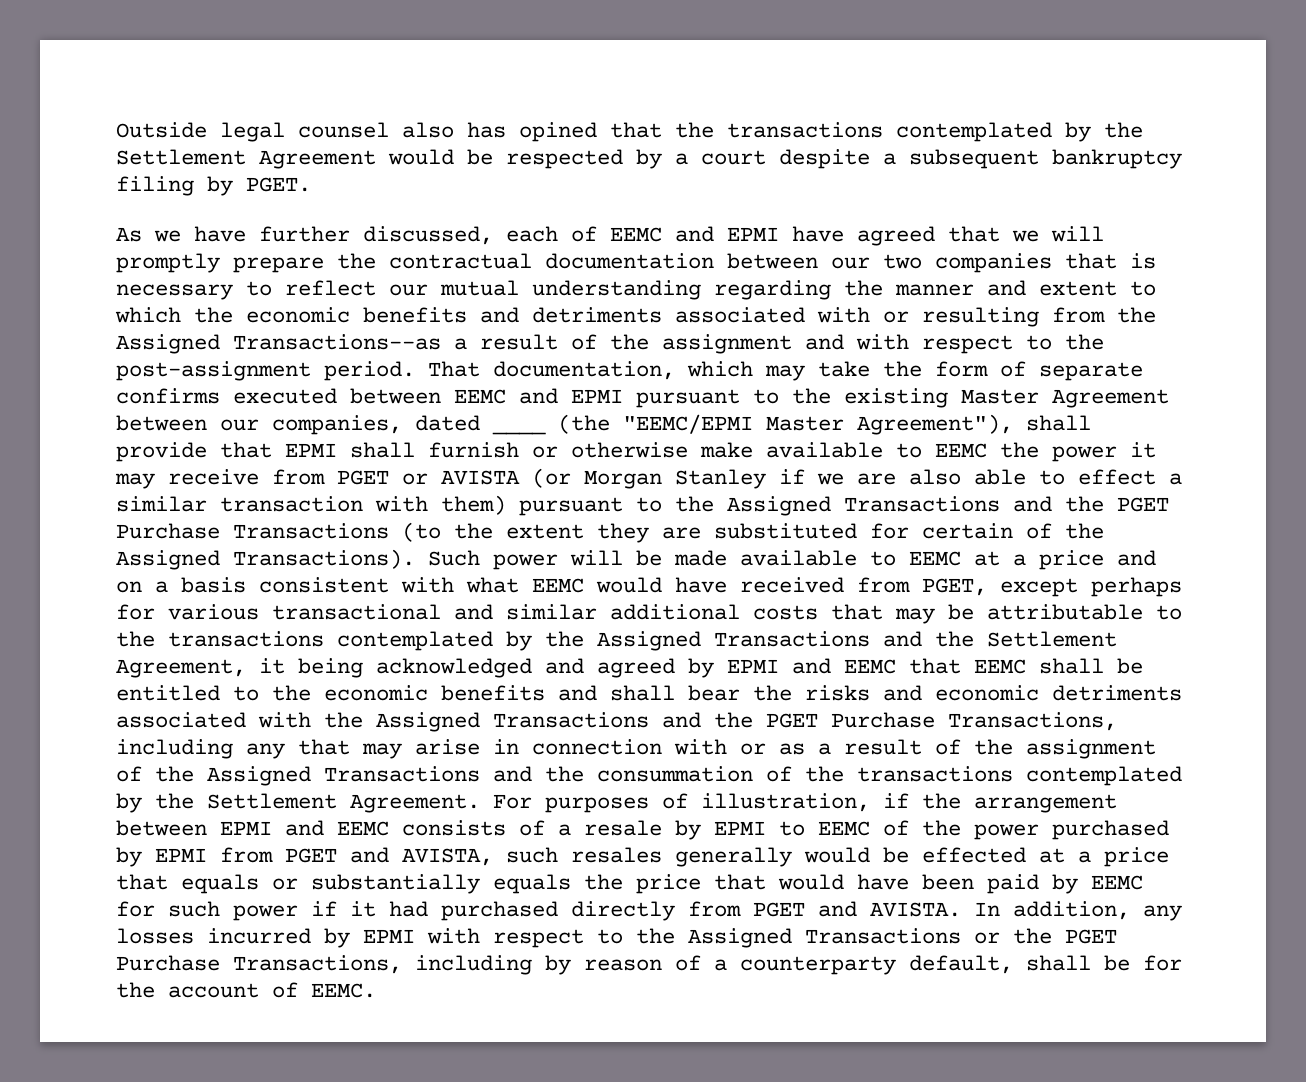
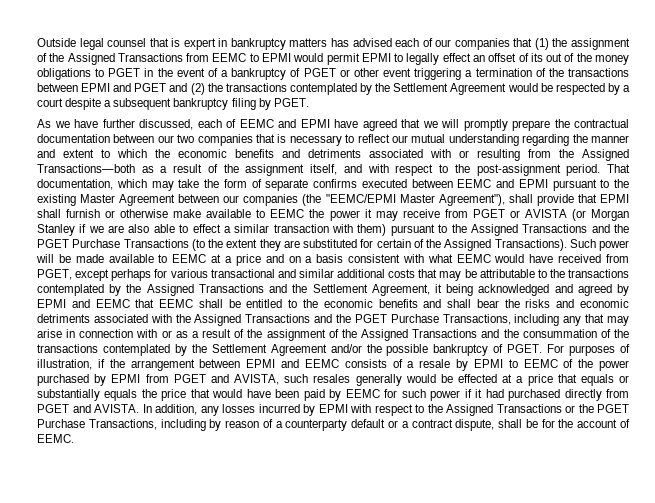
- Outside legal counsel also has opined that the transactions contemplated by the Settlement Agreement would be respected by a court despite a subsequent bankruptcy filing by PGET.
+ Outside legal counsel that is expert in bankruptcy matters has advised each of our companies that (1) the assignment of the Assigned Transactions from EEMC to EPMI would permit EPMI to legally effect an offset of its out of the money obligations to PGET in the event of a bankruptcy of PGET or other event triggering a termination of the transactions between EPMI and PGET and (2) the transactions contemplated by the Settlement Agreement would be respected by a court despite a subsequent bankruptcy filing by PGET.
- As we have further discussed, each of EEMC and EPMI have agreed that we will promptly prepare the contractual documentation between our two companies that is necessary to reflect our mutual understanding regarding the manner and extent to which the economic benefits and detriments associated with or resulting from the Assigned Transactions--as a result of the assignment and with respect to the post-assignment period.
+ As we have further discussed, each of EEMC and EPMI have agreed that we will promptly prepare the contractual documentation between our two companies that is necessary to reflect our mutual understanding regarding the manner and extent to which the economic benefits and detriments associated with or resulting from the Assigned Transactions—both as a result of the assignment itself, and with respect to the post-assignment period.
- That documentation, which may take the form of separate confirms executed between EEMC and EPMI pursuant to the existing Master Agreement between our companies, dated ____ (the "EEMC/EPMI Master Agreement"), shall provide that EPMI shall furnish or otherwise make available to EEMC the power it may receive from PGET or AVISTA (or Morgan Stanley if we are also able to effect a similar transaction with them) pursuant to the Assigned Transactions and the PGET Purchase Transactions (to the extent they are substituted for certain of the Assigned Transactions).
+ That documentation, which may take the form of separate confirms executed between EEMC and EPMI pursuant to the existing Master Agreement between our companies (the "EEMC/EPMI Master Agreement"), shall provide that EPMI shall furnish or otherwise make available to EEMC the power it may receive from PGET or AVISTA (or Morgan Stanley if we are also able to effect a similar transaction with them) pursuant to the Assigned Transactions and the PGET Purchase Transactions (to the extent they are substituted for certain of the Assigned Transactions).
- Such power will be made available to EEMC at a price and on a basis consistent with what EEMC would have received from PGET, except perhaps for various transactional and similar additional costs that may be attributable to the transactions contemplated by the Assigned Transactions and the Settlement Agreement, it being acknowledged and agreed by EPMI and EEMC that EEMC shall be entitled to the economic benefits and shall bear the risks and economic detriments associated with the Assigned Transactions and the PGET Purchase Transactions, including any that may arise in connection with or as a result of the assignment of the Assigned Transactions and the consummation of the transactions contemplated by the Settlement Agreement.
+ Such power will be made available to EEMC at a price and on a basis consistent with what EEMC would have received from PGET, except perhaps for various transactional and similar additional costs that may be attributable to the transactions contemplated by the Assigned Transactions and the Settlement Agreement, it being acknowledged and agreed by EPMI and EEMC that EEMC shall be entitled to the economic benefits and shall bear the risks and economic detriments associated with the Assigned Transactions and the PGET Purchase Transactions, including any that may arise in connection with or as a result of the assignment of the Assigned Transactions and the consummation of the transactions contemplated by the Settlement Agreement and/or the possible bankruptcy of PGET.
- In addition, any losses incurred by EPMI with respect to the Assigned Transactions or the PGET Purchase Transactions, including by reason of a counterparty default, shall be for the account of EEMC.
+ In addition, any losses incurred by EPMI with respect to the Assigned Transactions or the PGET Purchase Transactions, including by reason of a counterparty default or a contract dispute, shall be for the account of EEMC.

